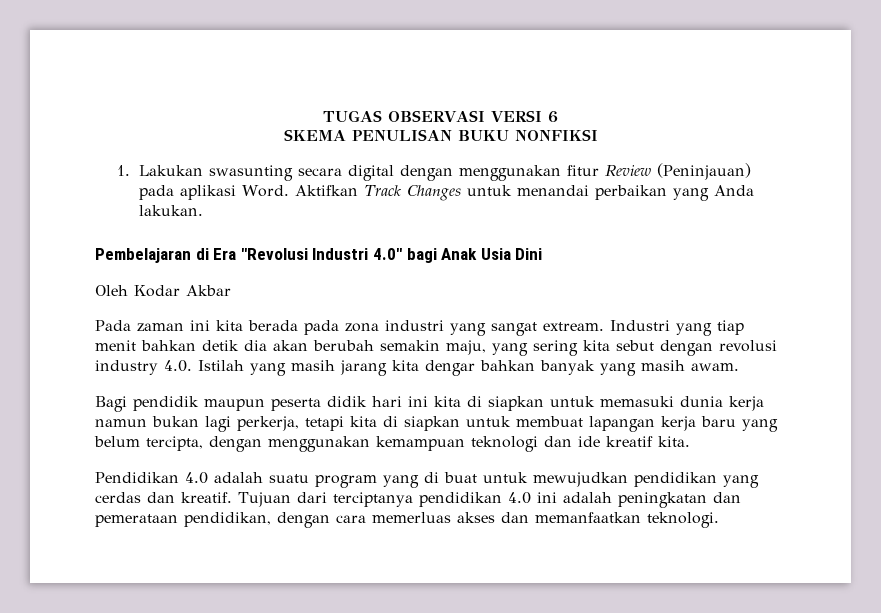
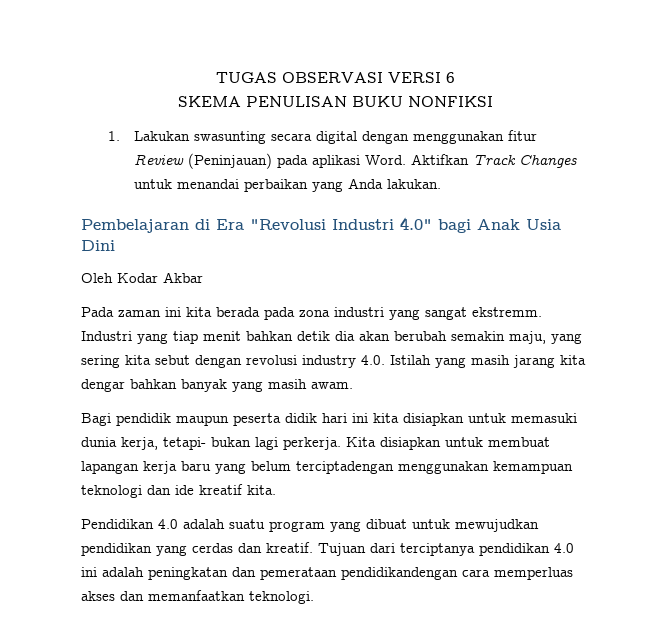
- Pada zaman ini kita berada pada zona industri yang sangat extream.
+ Pada zaman ini kita berada pada zona industri yang sangat ekstremm.
- Bagi pendidik maupun peserta didik hari ini kita di siapkan untuk memasuki dunia kerja namun bukan lagi perkerja, tetapi kita di siapkan untuk membuat lapangan kerja baru yang belum tercipta, dengan menggunakan kemampuan teknologi dan ide kreatif kita.
+ Bagi pendidik maupun peserta didik hari ini kita disiapkan untuk memasuki dunia kerja, tetapi- bukan lagi perkerja. Kita disiapkan untuk membuat lapangan kerja baru yang belum terciptadengan menggunakan kemampuan teknologi dan ide kreatif kita.
- Pendidikan 4.0 adalah suatu program yang di buat untuk mewujudkan pendidikan yang cerdas dan kreatif.
+ Pendidikan 4.0 adalah suatu program yang dibuat untuk mewujudkan pendidikan yang cerdas dan kreatif.
- Tujuan dari terciptanya pendidikan 4.0 ini adalah peningkatan dan pemerataan pendidikan, dengan cara memerluas akses dan memanfaatkan teknologi.
+ Tujuan dari terciptanya pendidikan 4.0 ini adalah peningkatan dan pemerataan pendidikandengan cara memperluas akses dan memanfaatkan teknologi.

